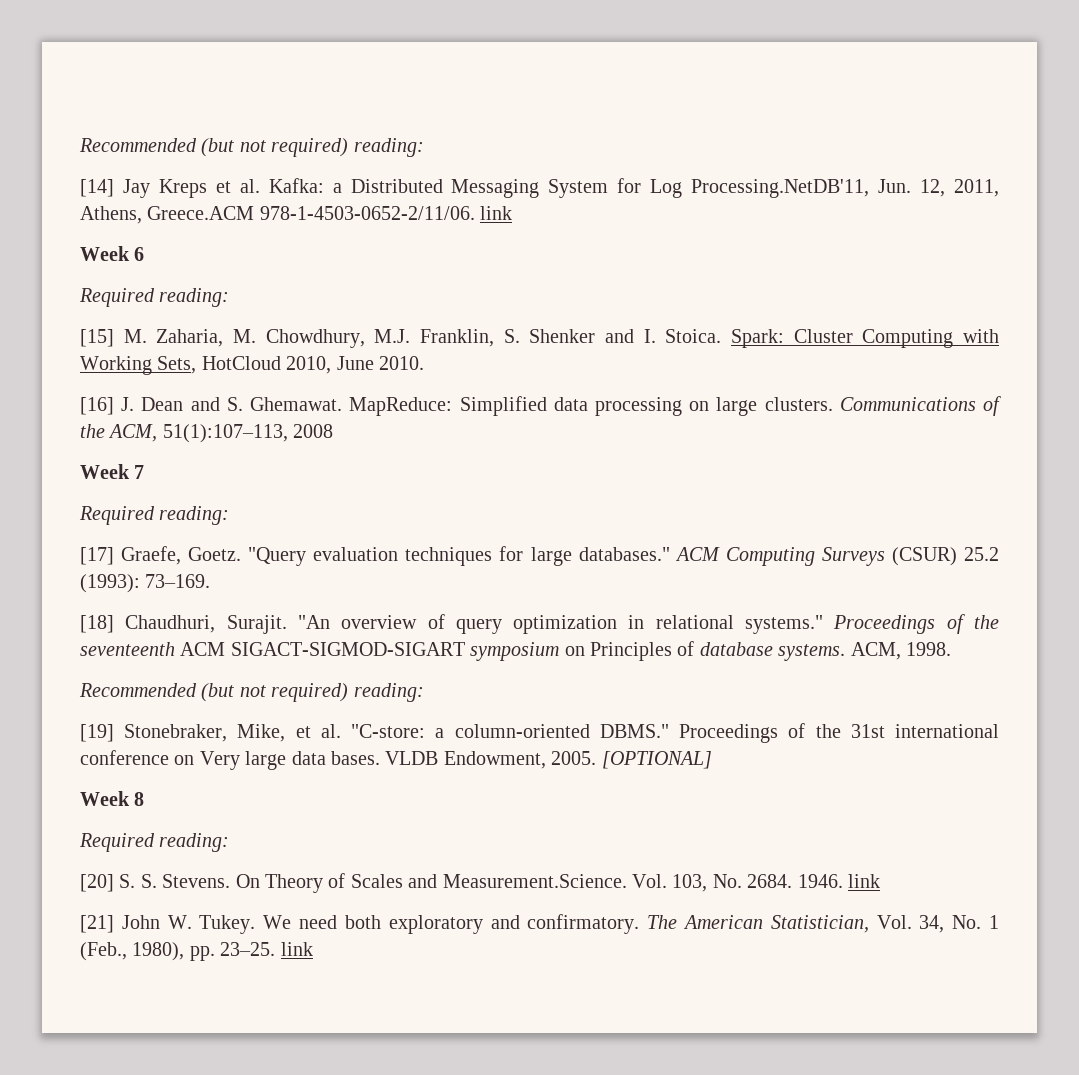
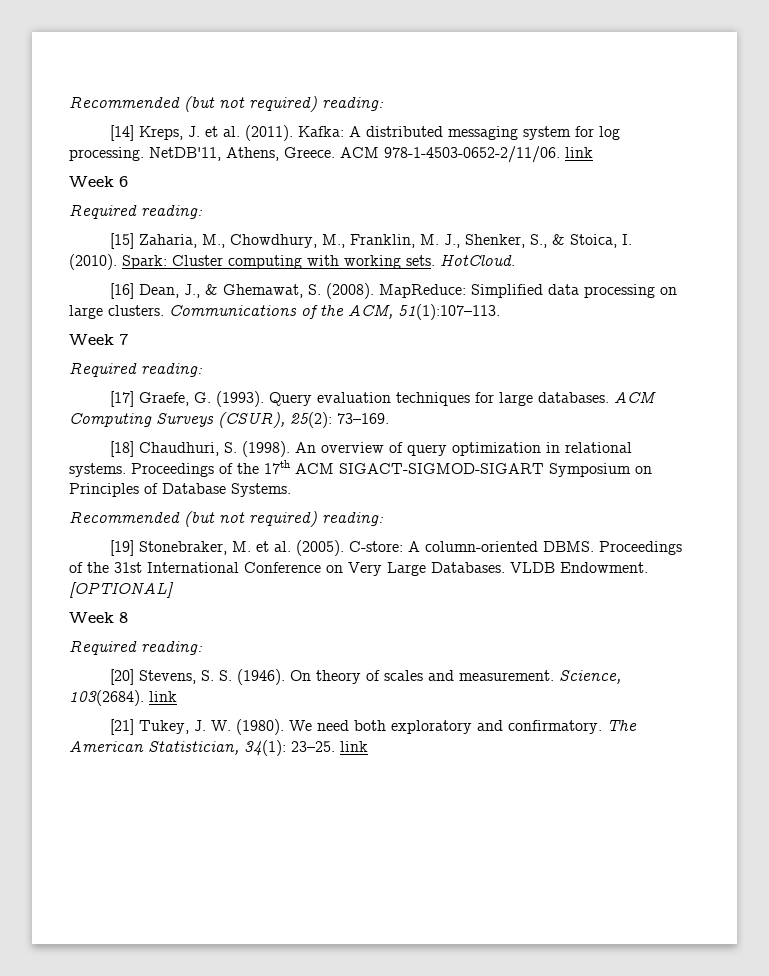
- [14] Jay Kreps et al. Kafka: a Distributed Messaging System for Log Processing.NetDB'11, Jun. 12, 2011, Athens, Greece.ACM 978-1-4503-0652-2/11/06. link
+ [14] Kreps, J. et al. (2011). Kafka: A distributed messaging system for log processing. NetDB'11, Athens, Greece. ACM 978-1-4503-0652-2/11/06. link
- [15] M. Zaharia, M. Chowdhury, M.J. Franklin, S. Shenker and I. Stoica. Spark: Cluster Computing with Working Sets, HotCloud 2010, June 2010.
- [16] J. Dean and S. Ghemawat.
+ [15] Zaharia, M., Chowdhury, M., Franklin, M. J., Shenker, S., & Stoica, I. (2010). Spark: Cluster computing with working sets. HotCloud.
+ [16] Dean, J., & Ghemawat, S. (2008).
- Communications of the ACM, 51(1):107–113, 2008
+ Communications of the ACM, 51(1):107–113.
- [17] Graefe, Goetz. "Query evaluation techniques for large databases."
+ [17] Graefe, G. (1993). Query evaluation techniques for large databases.
- ACM Computing Surveys (CSUR) 25.2 (1993): 73–169.
+ ACM Computing Surveys (CSUR), 25(2): 73–169.
- [18] Chaudhuri, Surajit. "An overview of query optimization in relational systems." Proceedings of the seventeenth ACM SIGACT-SIGMOD-SIGART symposium on Principles of database systems. ACM, 1998.
+ [18] Chaudhuri, S. (1998). An overview of query optimization in relational systems. Proceedings of the 17th ACM SIGACT-SIGMOD-SIGART Symposium on Principles of Database Systems.
- [19] Stonebraker, Mike, et al. "C-store: a column-oriented DBMS." Proceedings of the 31st international conference on Very large data bases. VLDB Endowment, 2005.
+ [19] Stonebraker, M. et al. (2005). C-store: A column-oriented DBMS. Proceedings of the 31st International Conference on Very Large Databases. VLDB Endowment.
- [20] S. S. Stevens. On Theory of Scales and Measurement.Science. Vol. 103, No. 2684. 1946. link
- [21] John W. Tukey.
+ [20] Stevens, S. S. (1946). On theory of scales and measurement. Science, 103(2684). link
+ [21] Tukey, J. W. (1980).
- The American Statistician, Vol. 34, No. 1 (Feb., 1980), pp. 23–25. link
+ The American Statistician, 34(1): 23–25. link

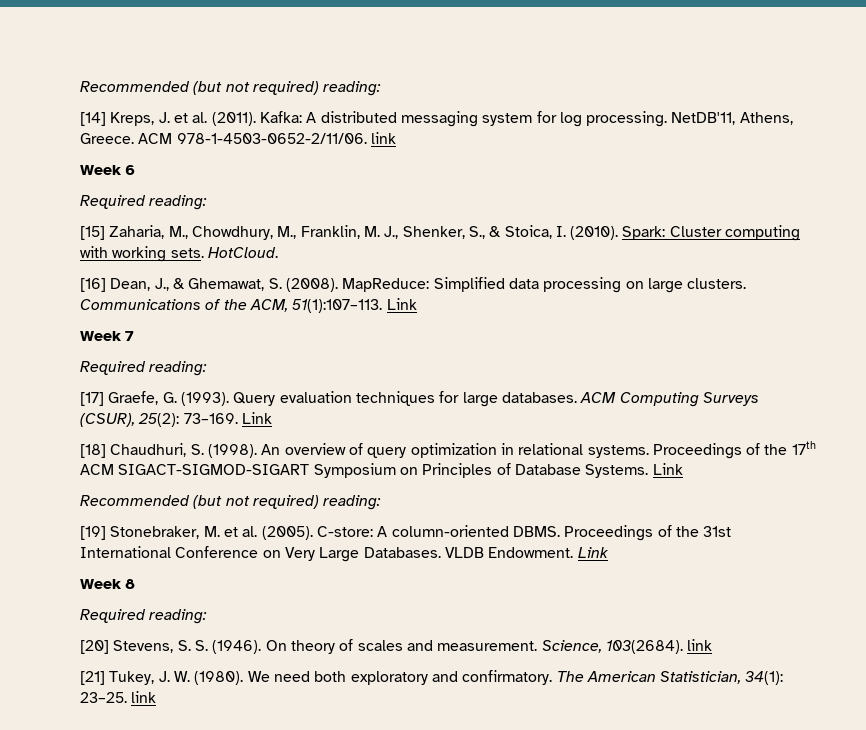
- Communications of the ACM, 51(1):107–113.
+ Communications of the ACM, 51(1):107–113. Link
- ACM Computing Surveys (CSUR), 25(2): 73–169.
+ ACM Computing Surveys (CSUR), 25(2): 73–169. Link
- Proceedings of the 17th ACM SIGACT-SIGMOD-SIGART Symposium on Principles of Database Systems.
+ Proceedings of the 17th ACM SIGACT-SIGMOD-SIGART Symposium on Principles of Database Systems. Link
- VLDB Endowment. [OPTIONAL]
+ VLDB Endowment. Link

